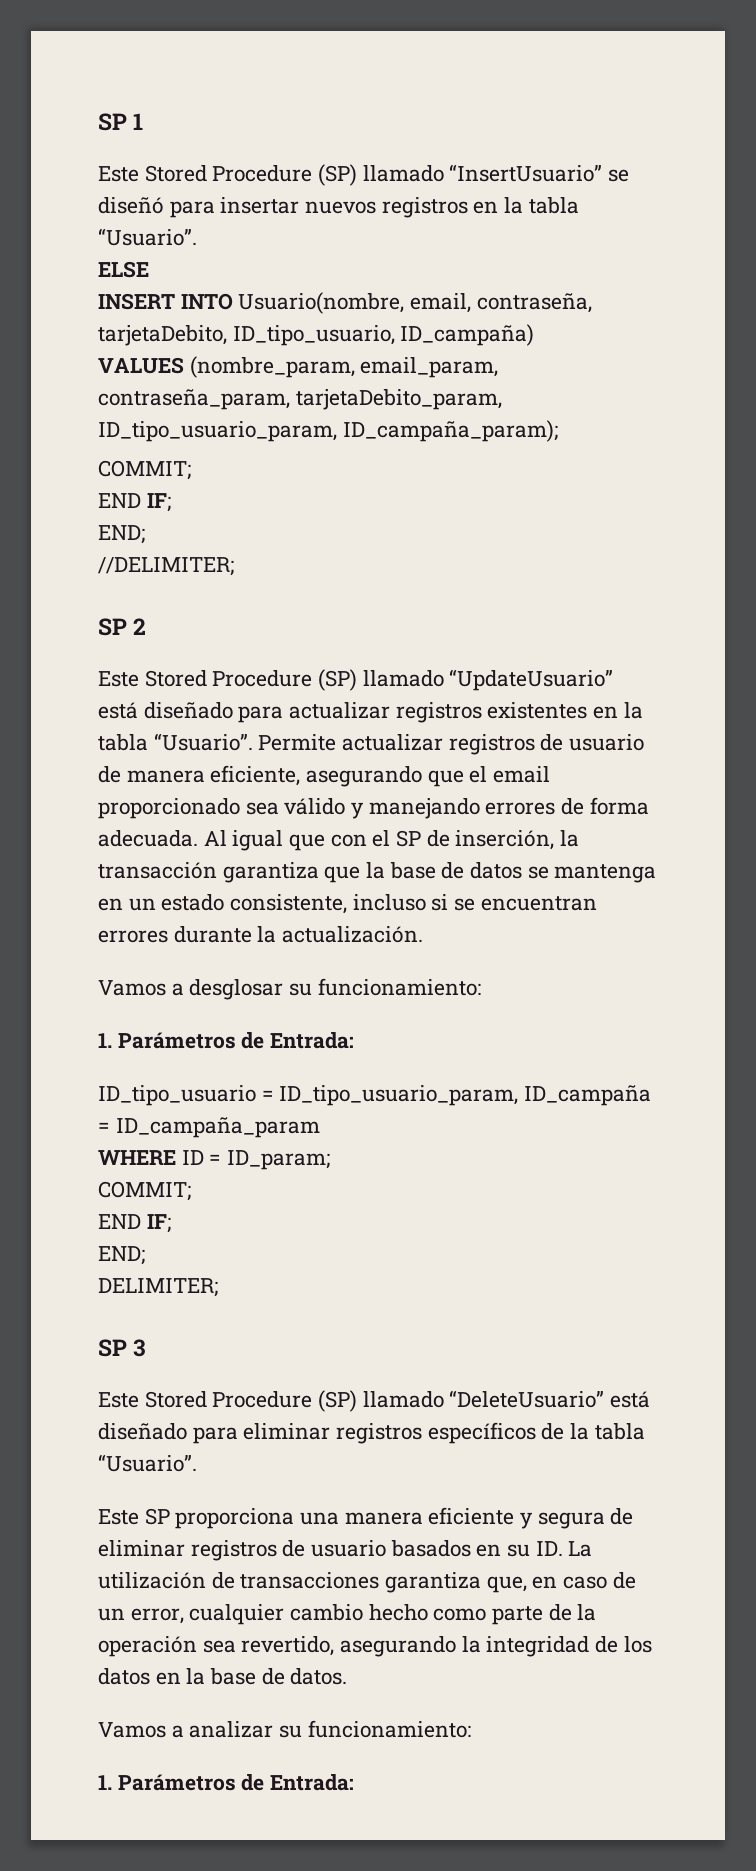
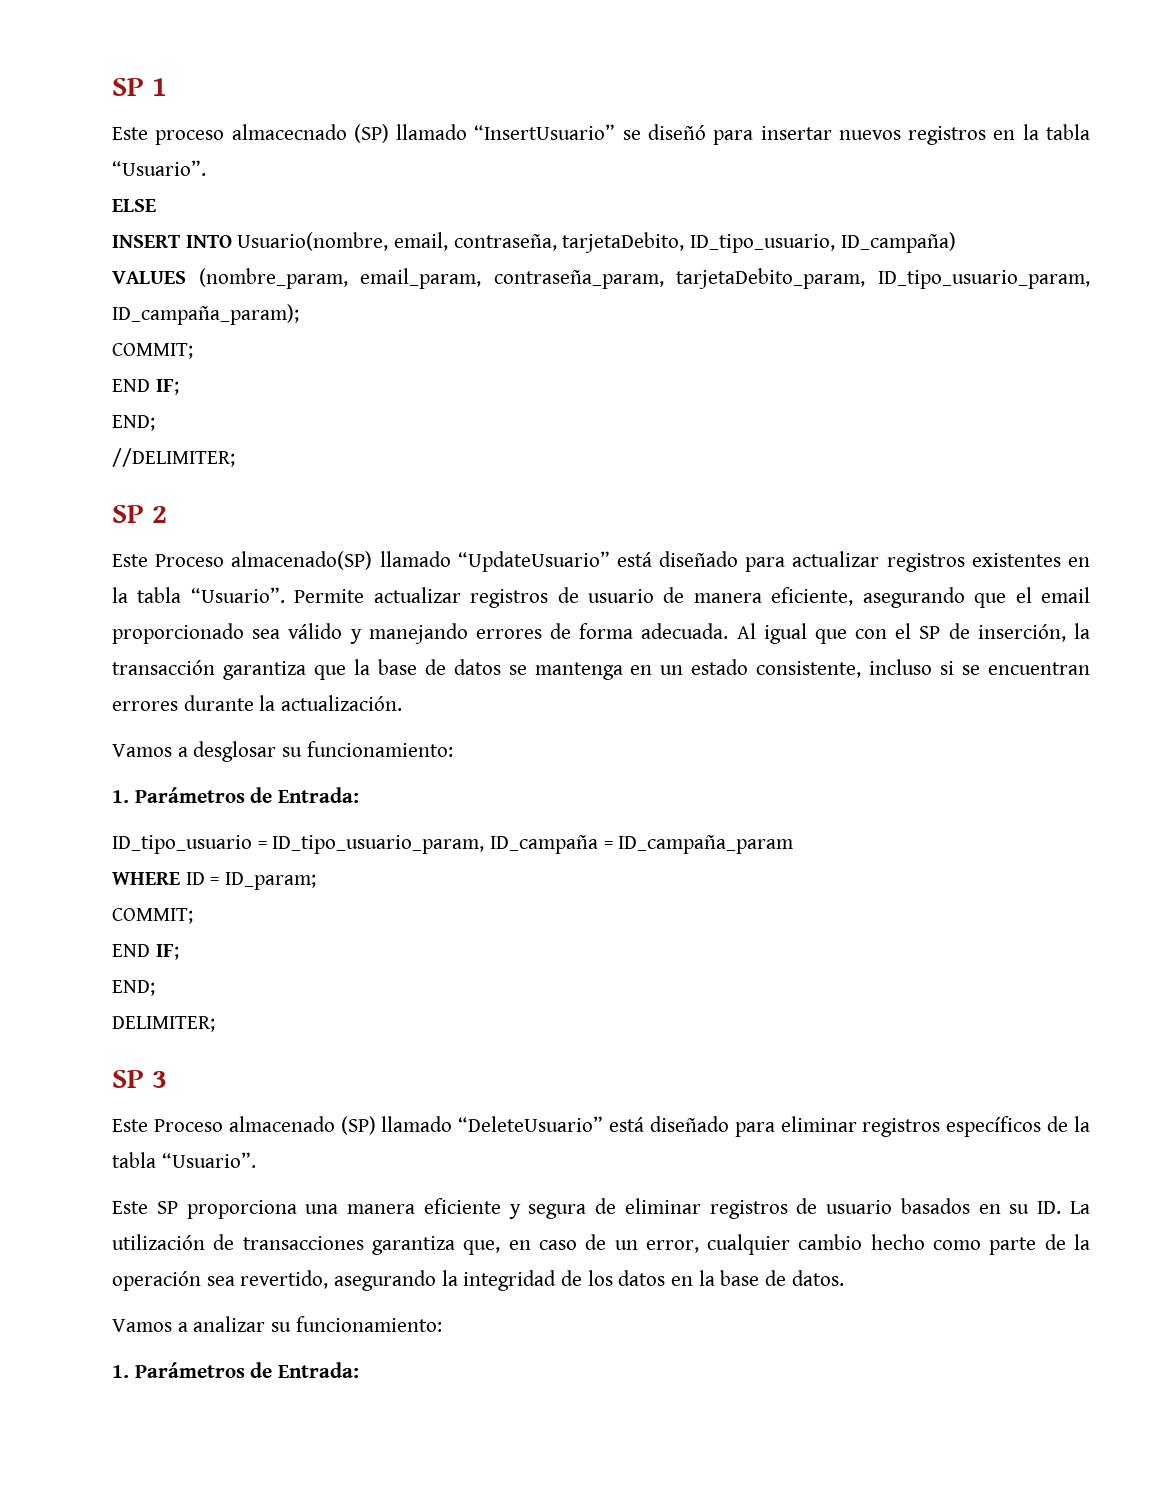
- Este Stored Procedure (SP) llamado “InsertUsuario” se diseñó para insertar nuevos registros en la tabla “Usuario”.
+ Este proceso almacecnado (SP) llamado “InsertUsuario” se diseñó para insertar nuevos registros en la tabla “Usuario”.
- Este Stored Procedure (SP) llamado “UpdateUsuario” está diseñado para actualizar registros existentes en la tabla “Usuario”.
+ Este Proceso almacenado(SP) llamado “UpdateUsuario” está diseñado para actualizar registros existentes en la tabla “Usuario”.
- Este Stored Procedure (SP) llamado “DeleteUsuario” está diseñado para eliminar registros específicos de la tabla “Usuario”.
+ Este Proceso almacenado (SP) llamado “DeleteUsuario” está diseñado para eliminar registros específicos de la tabla “Usuario”.

